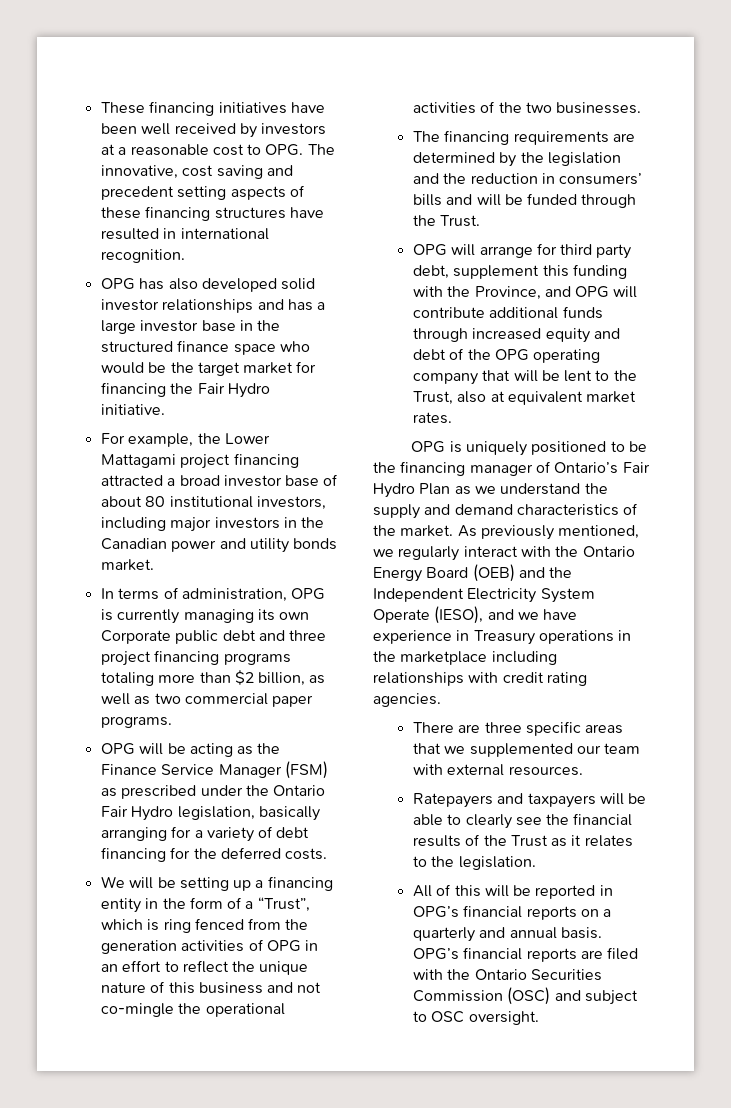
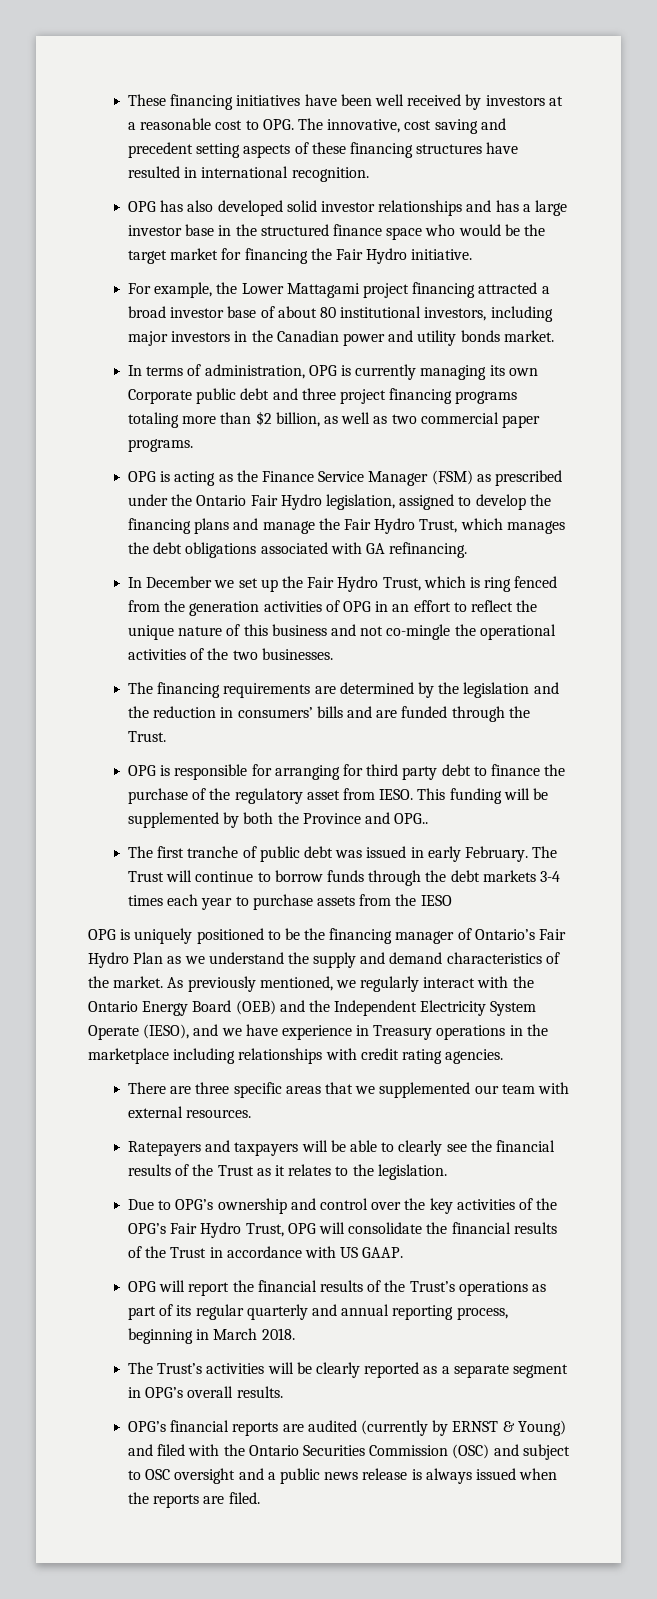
- OPG will be acting as the Finance Service Manager (FSM) as prescribed under the Ontario Fair Hydro legislation, basically arranging for a variety of debt financing for the deferred costs.
- We will be setting up a financing entity in the form of a “Trust”, which is ring fenced from the generation activities of OPG in an effort to reflect the unique nature of this business and not co-mingle the operational activities of the two businesses.
+ OPG is acting as the Finance Service Manager (FSM) as prescribed under the Ontario Fair Hydro legislation, assigned to develop the financing plans and manage the Fair Hydro Trust, which manages the debt obligations associated with GA refinancing.
+ In December we set up the Fair Hydro Trust, which is ring fenced from the generation activities of OPG in an effort to reflect the unique nature of this business and not co-mingle the operational activities of the two businesses.
- The financing requirements are determined by the legislation and the reduction in consumers’ bills and will be funded through the Trust.
+ The financing requirements are determined by the legislation and the reduction in consumers’ bills and are funded through the Trust.
- OPG will arrange for third party debt, supplement this funding with the Province, and OPG will contribute additional funds through increased equity and debt of the OPG operating company that will be lent to the Trust, also at equivalent market rates.
+ OPG is responsible for arranging for third party debt to finance the purchase of the regulatory asset from IESO. This funding will be supplemented by both the Province and OPG..
+ The first tranche of public debt was issued in early February. The Trust will continue to borrow funds through the debt markets 3-4 times each year to purchase assets from the IESO
- All of this will be reported in OPG’s financial reports on a quarterly and annual basis. OPG’s financial reports are filed with the Ontario Securities Commission (OSC) and subject to OSC oversight.
+ Due to OPG’s ownership and control over the key activities of the OPG’s Fair Hydro Trust, OPG will consolidate the financial results of the Trust in accordance with US GAAP.
+ OPG will report the financial results of the Trust’s operations as part of its regular quarterly and annual reporting process, beginning in March 2018.
+ The Trust’s activities will be clearly reported as a separate segment in OPG’s overall results.
+ OPG’s financial reports are audited (currently by ERNST & Young) and filed with the Ontario Securities Commission (OSC) and subject to OSC oversight and a public news release is always issued when the reports are filed.

